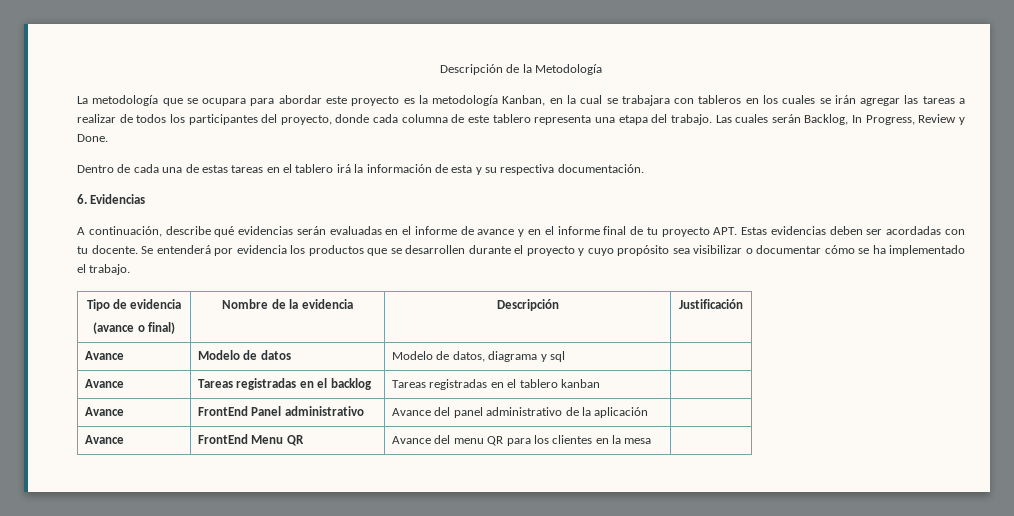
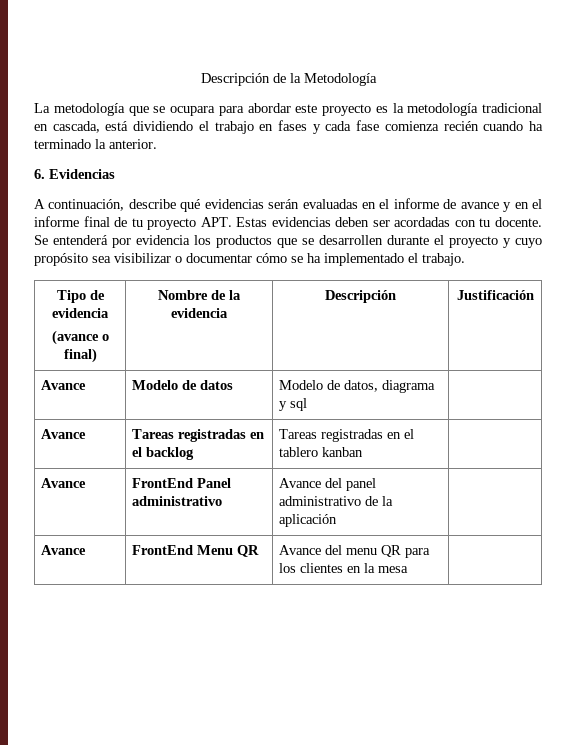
- La metodología que se ocupara para abordar este proyecto es la metodología Kanban, en la cual se trabajara con tableros en los cuales se irán agregar las tareas a realizar de todos los participantes del proyecto, donde cada columna de este tablero representa una etapa del trabajo. Las cuales serán Backlog, In Progress, Review y Done.
- Dentro de cada una de estas tareas en el tablero irá la información de esta y su respectiva documentación.
+ La metodología que se ocupara para abordar este proyecto es la metodología tradicional en cascada, está dividiendo el trabajo en fases y cada fase comienza recién cuando ha terminado la anterior.

